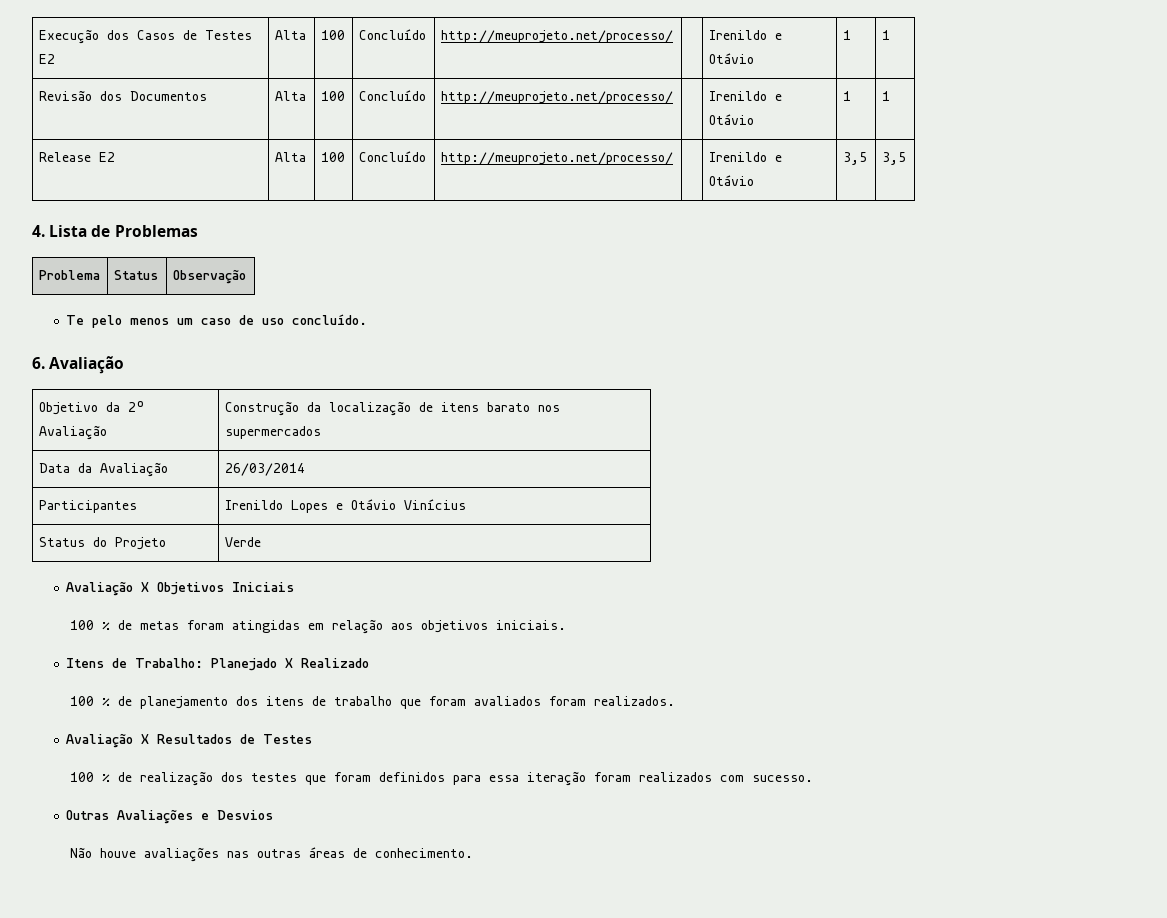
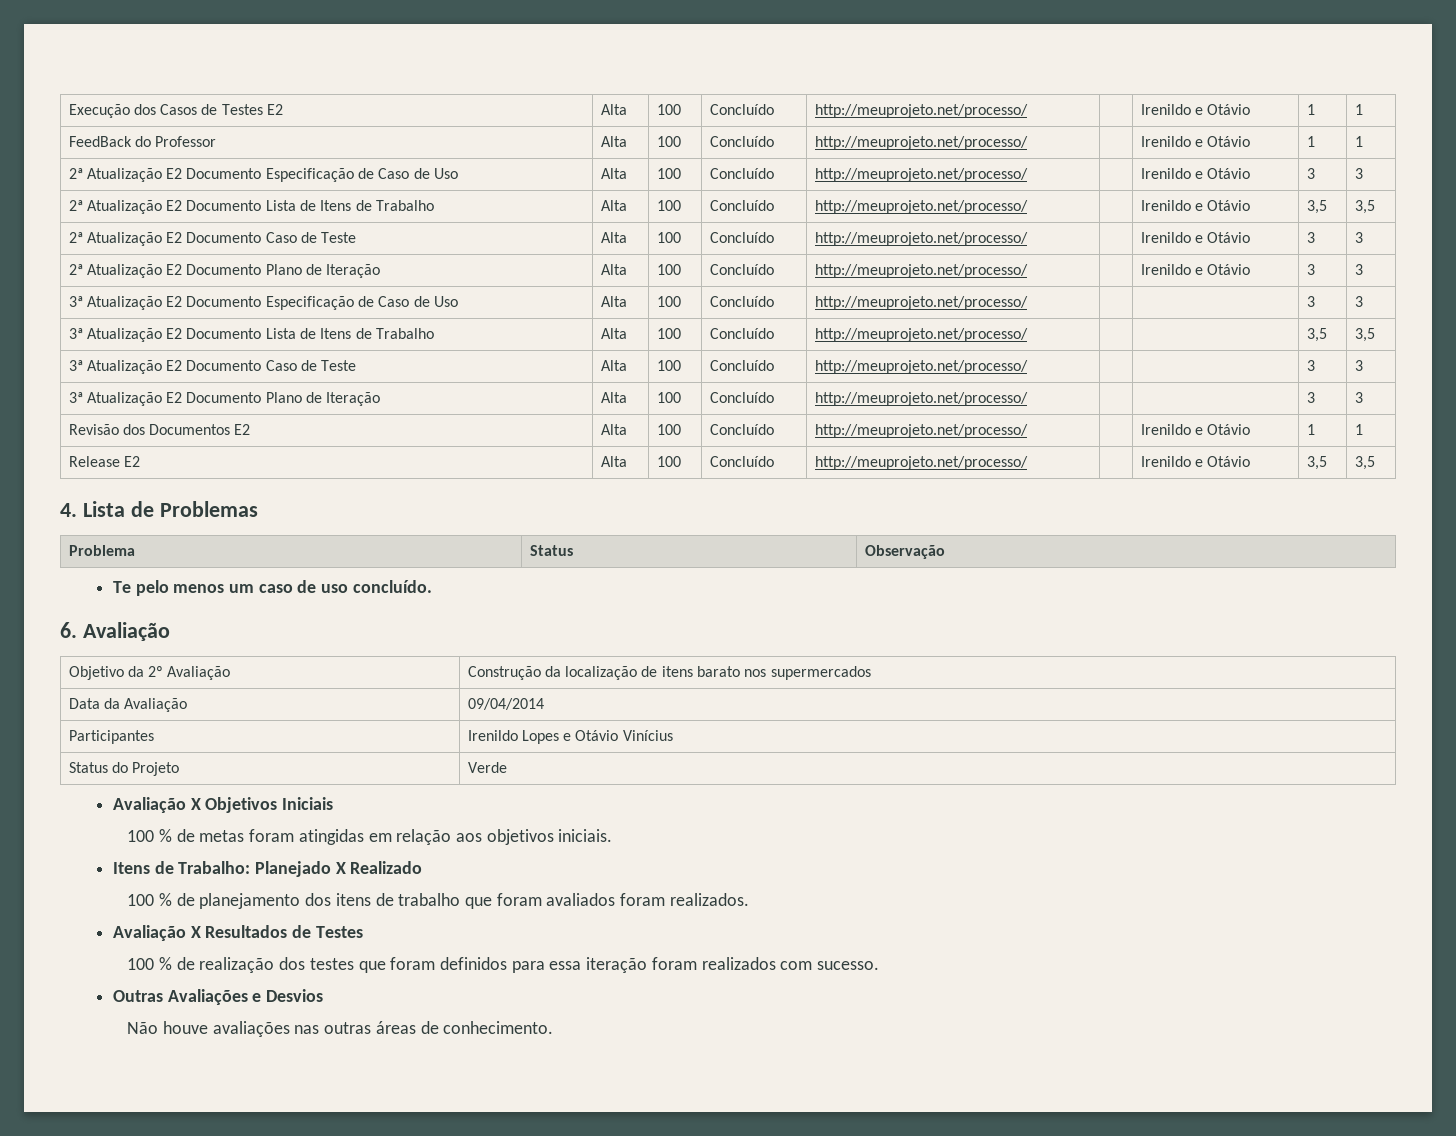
+ FeedBack do Professor | Alta | 100 | Concluído | http://meuprojeto.net/processo/ | | Irenildo e Otávio | 1 | 1
+ 2ª Atualização E2 Documento Especificação de Caso de Uso | Alta | 100 | Concluído | http://meuprojeto.net/processo/ | | Irenildo e Otávio | 3 | 3
+ 2ª Atualização E2 Documento Lista de Itens de Trabalho | Alta | 100 | Concluído | http://meuprojeto.net/processo/ | | Irenildo e Otávio | 3,5 | 3,5
+ 2ª Atualização E2 Documento Caso de Teste | Alta | 100 | Concluído | http://meuprojeto.net/processo/ | | Irenildo e Otávio | 3 | 3
+ 2ª Atualização E2 Documento Plano de Iteração | Alta | 100 | Concluído | http://meuprojeto.net/processo/ | | Irenildo e Otávio | 3 | 3
+ 3ª Atualização E2 Documento Especificação de Caso de Uso | Alta | 100 | Concluído | http://meuprojeto.net/processo/ | | | 3 | 3
+ 3ª Atualização E2 Documento Lista de Itens de Trabalho | Alta | 100 | Concluído | http://meuprojeto.net/processo/ | | | 3,5 | 3,5
+ 3ª Atualização E2 Documento Caso de Teste | Alta | 100 | Concluído | http://meuprojeto.net/processo/ | | | 3 | 3
+ 3ª Atualização E2 Documento Plano de Iteração | Alta | 100 | Concluído | http://meuprojeto.net/processo/ | | | 3 | 3
- Revisão dos Documentos | Alta | 100 | Concluído | http://meuprojeto.net/processo/ | | Irenildo e Otávio | 1 | 1
+ Revisão dos Documentos E2 | Alta | 100 | Concluído | http://meuprojeto.net/processo/ | | Irenildo e Otávio | 1 | 1
- Data da Avaliação | 26/03/2014
+ Data da Avaliação | 09/04/2014

